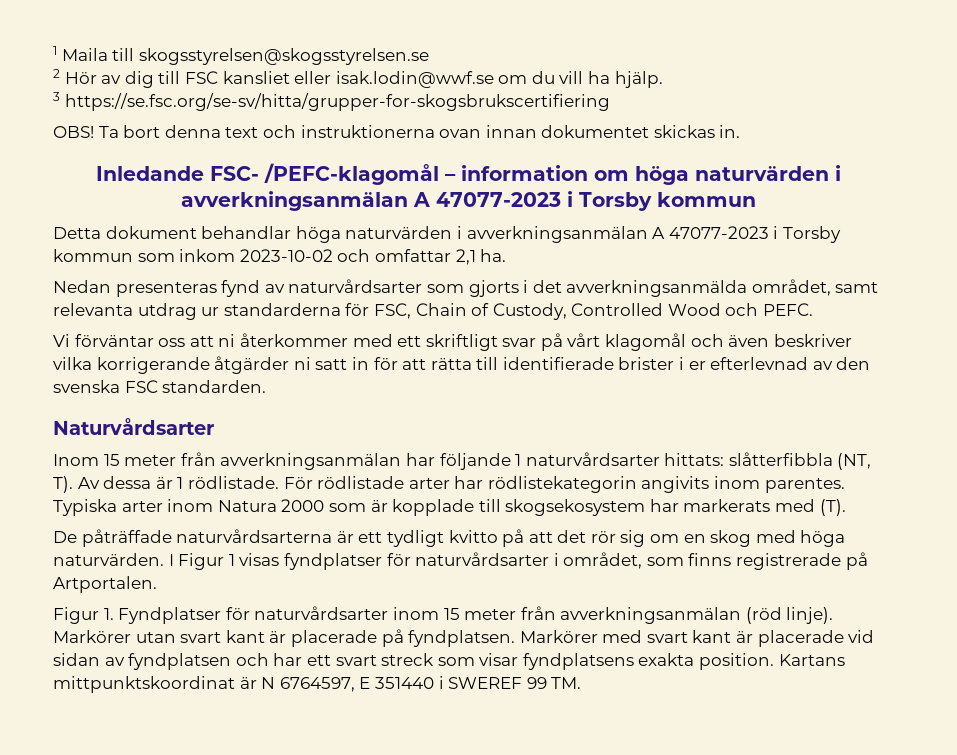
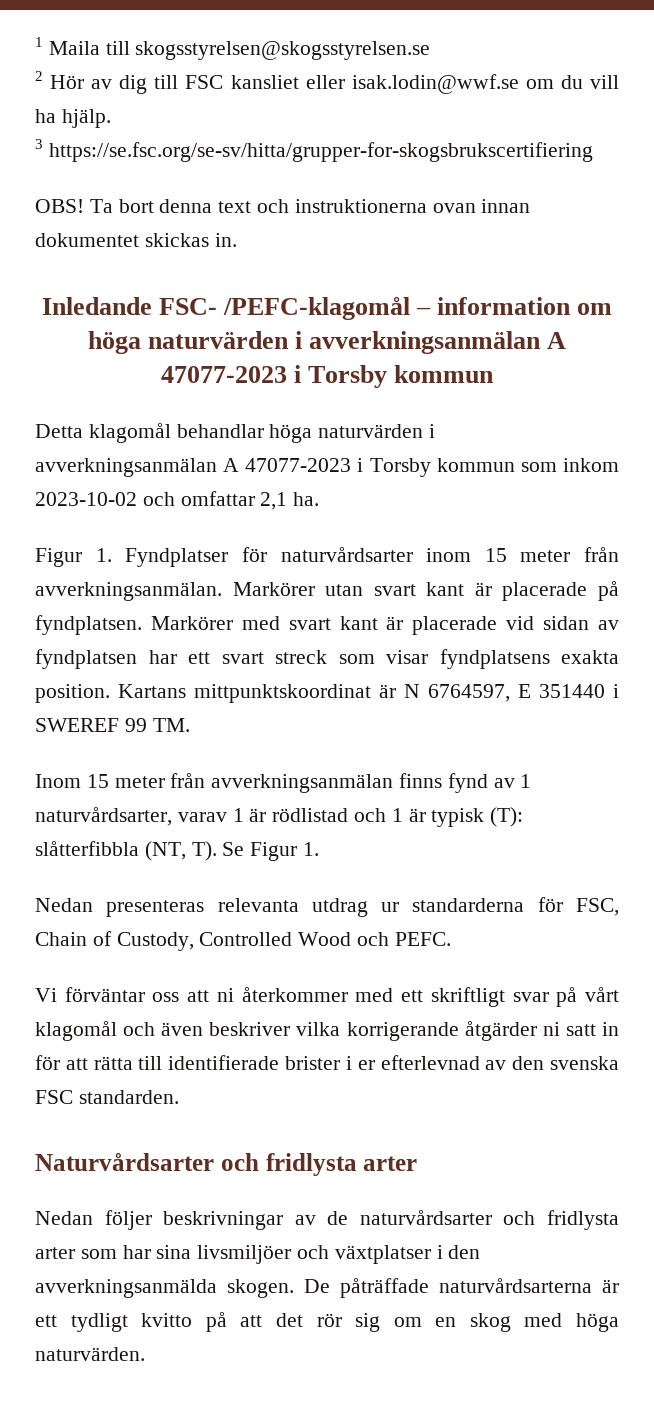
- Detta dokument behandlar höga naturvärden i avverkningsanmälan A 47077-2023 i Torsby kommun som inkom 2023-10-02 och omfattar 2,1 ha.
+ Detta klagomål behandlar höga naturvärden i avverkningsanmälan A 47077-2023 i Torsby kommun som inkom 2023-10-02 och omfattar 2,1 ha.
- Nedan presenteras fynd av naturvårdsarter som gjorts i det avverkningsanmälda området, samt relevanta utdrag ur standarderna för FSC, Chain of Custody, Controlled Wood och PEFC.
+ Figur 1. Fyndplatser för naturvårdsarter inom 15 meter från avverkningsanmälan. Markörer utan svart kant är placerade på fyndplatsen. Markörer med svart kant är placerade vid sidan av fyndplatsen har ett svart streck som visar fyndplatsens exakta position. Kartans mittpunktskoordinat är N 6764597, E 351440 i SWEREF 99 TM.
+ Inom 15 meter från avverkningsanmälan finns fynd av 1 naturvårdsarter, varav 1 är rödlistad och 1 är typisk (T): slåtterfibbla (NT, T). Se Figur 1.
+ Nedan presenteras relevanta utdrag ur standarderna för FSC, Chain of Custody, Controlled Wood och PEFC.
- Naturvårdsarter
- Inom 15 meter från avverkningsanmälan har följande 1 naturvårdsarter hittats: slåtterfibbla (NT, T). Av dessa är 1 rödlistade. För rödlistade arter har rödlistekategorin angivits inom parentes. Typiska arter inom Natura 2000 som är kopplade till skogsekosystem har markerats med (T).
- De påträffade naturvårdsarterna är ett tydligt kvitto på att det rör sig om en skog med höga naturvärden. I Figur 1 visas fyndplatser för naturvårdsarter i området, som finns registrerade på Artportalen.
- Figur 1. Fyndplatser för naturvårdsarter inom 15 meter från avverkningsanmälan (röd linje). Markörer utan svart kant är placerade på fyndplatsen. Markörer med svart kant är placerade vid sidan av fyndplatsen och har ett svart streck som visar fyndplatsens exakta position. Kartans mittpunktskoordinat är N 6764597, E 351440 i SWEREF 99 TM.
+ Naturvårdsarter och fridlysta arter
+ Nedan följer beskrivningar av de naturvårdsarter och fridlysta arter som har sina livsmiljöer och växtplatser i den avverkningsanmälda skogen. De påträffade naturvårdsarterna är ett tydligt kvitto på att det rör sig om en skog med höga naturvärden.

